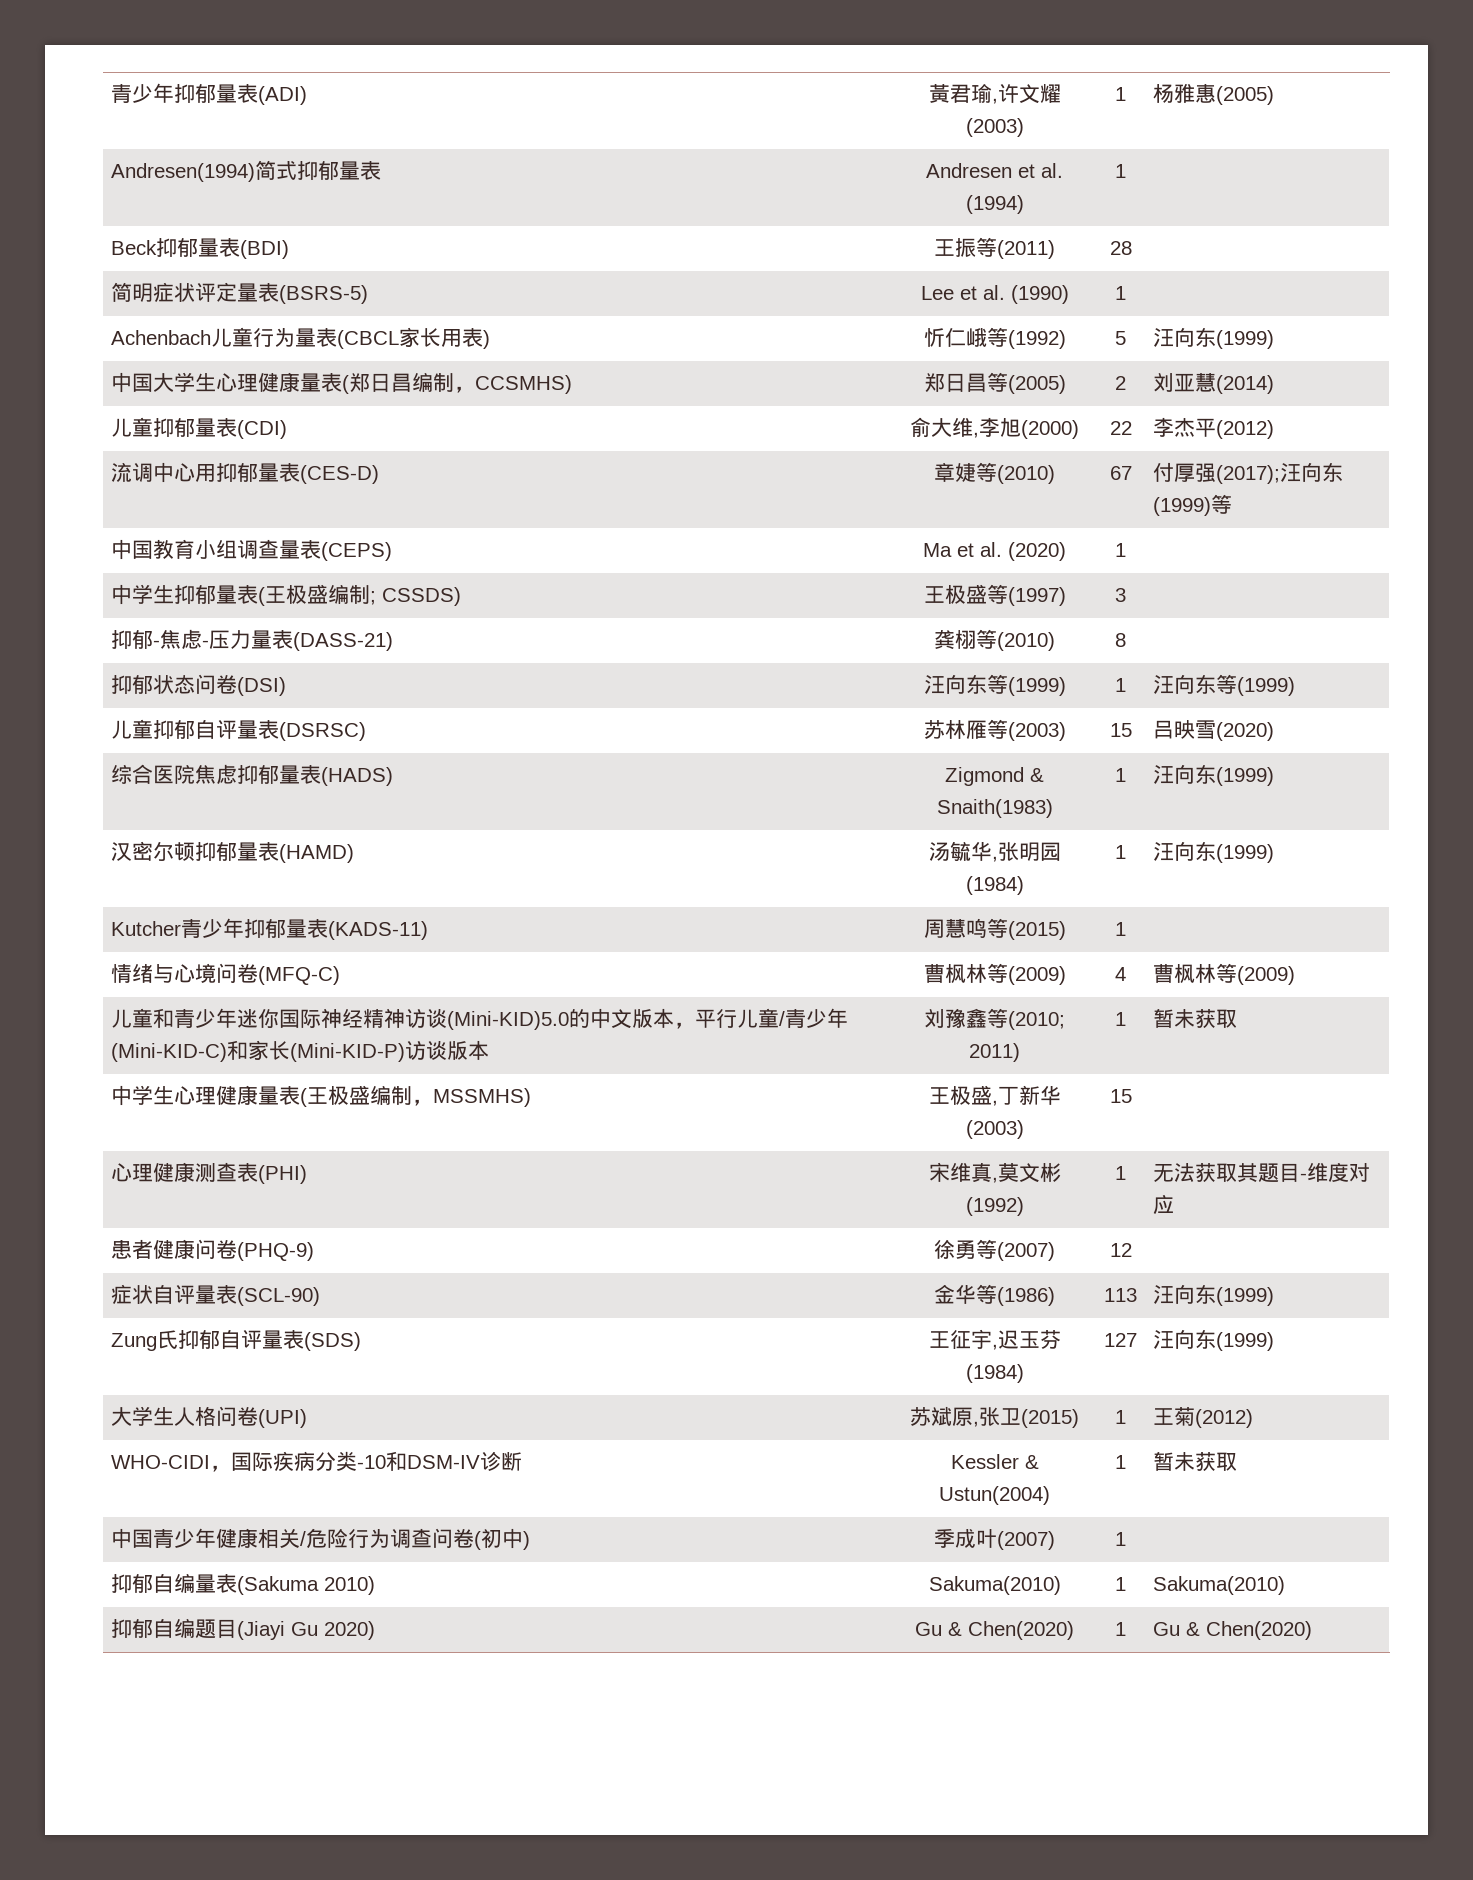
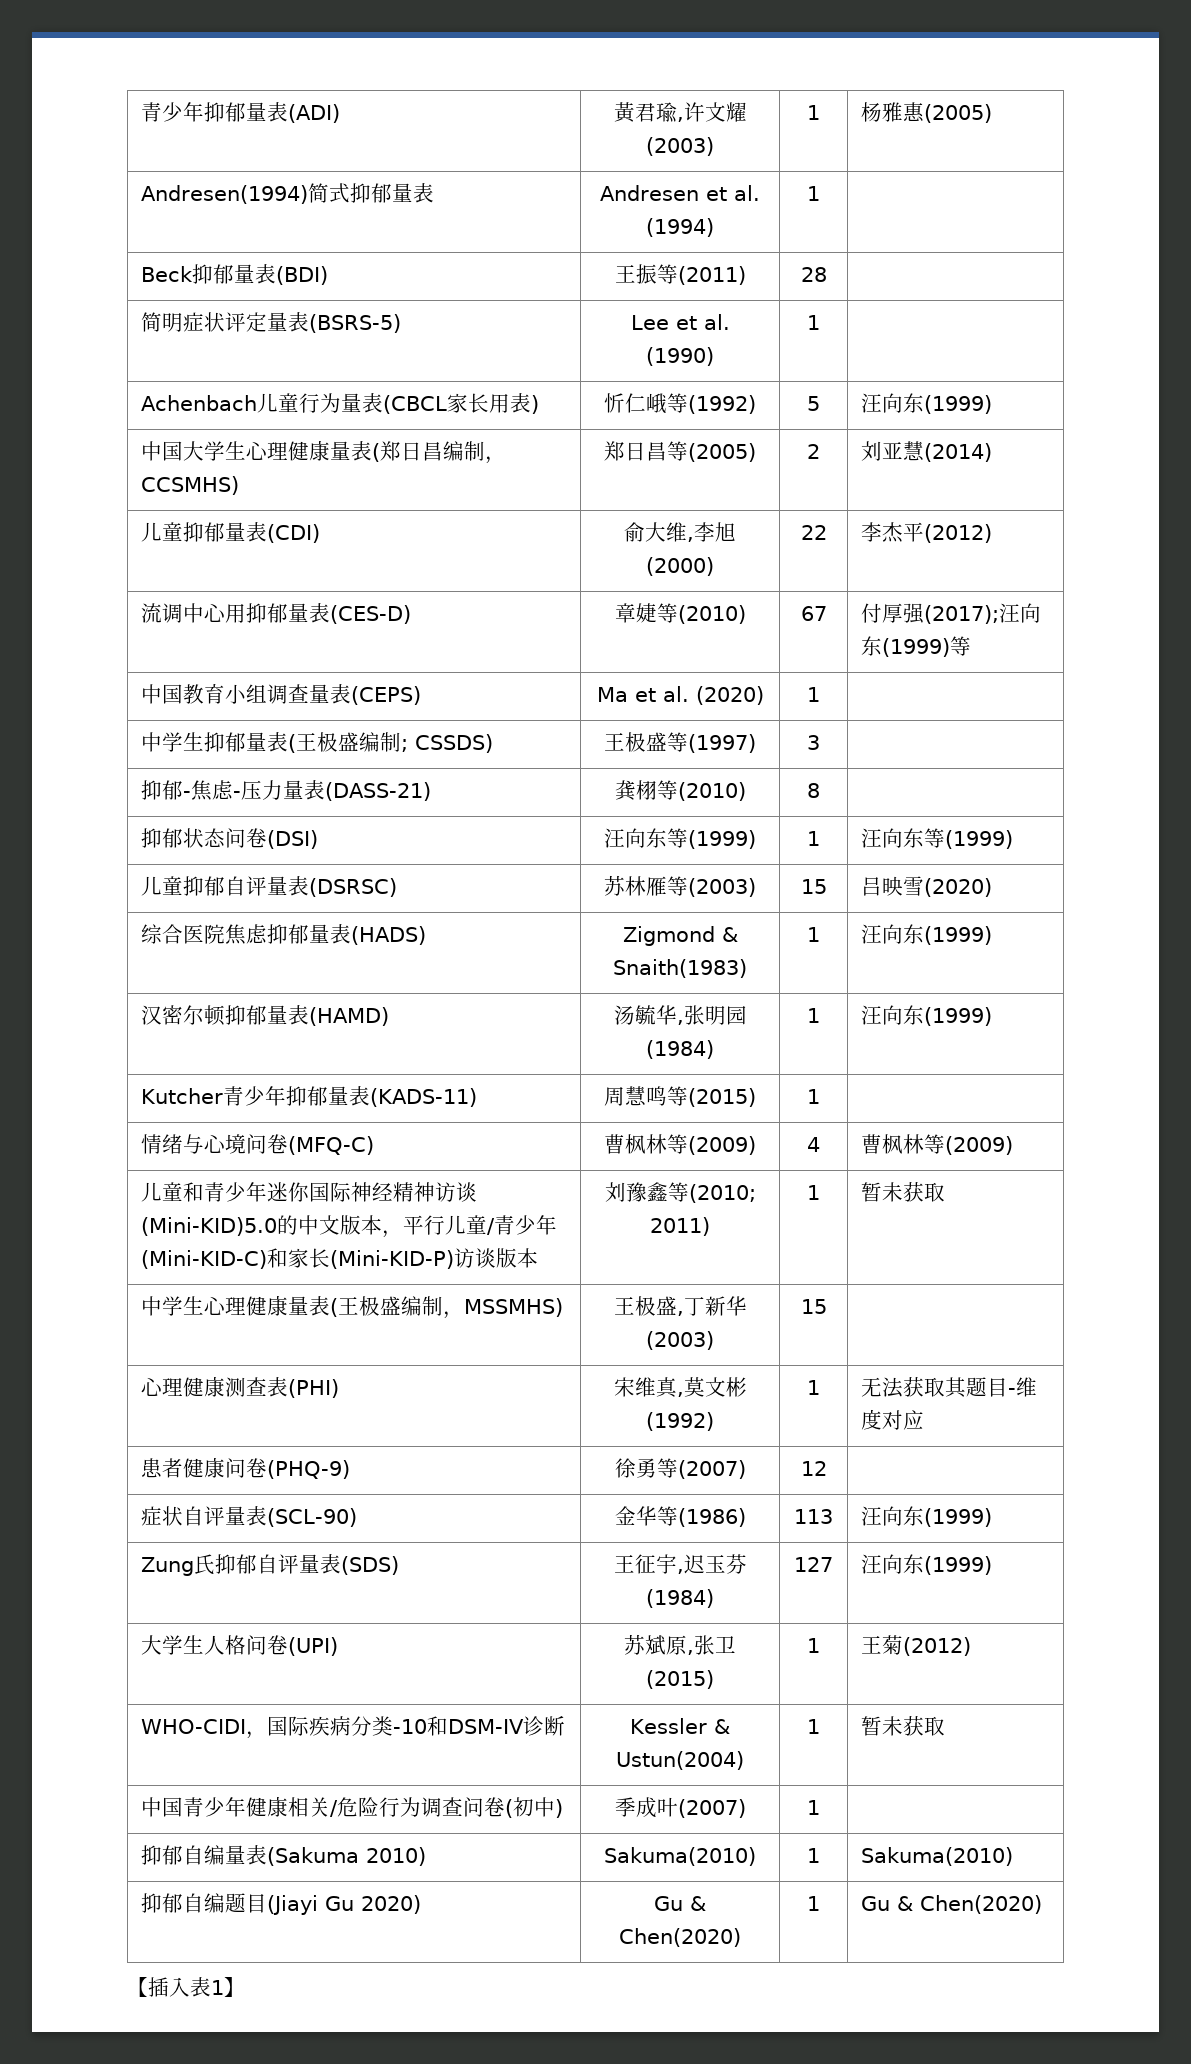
+ 【插入表1】

